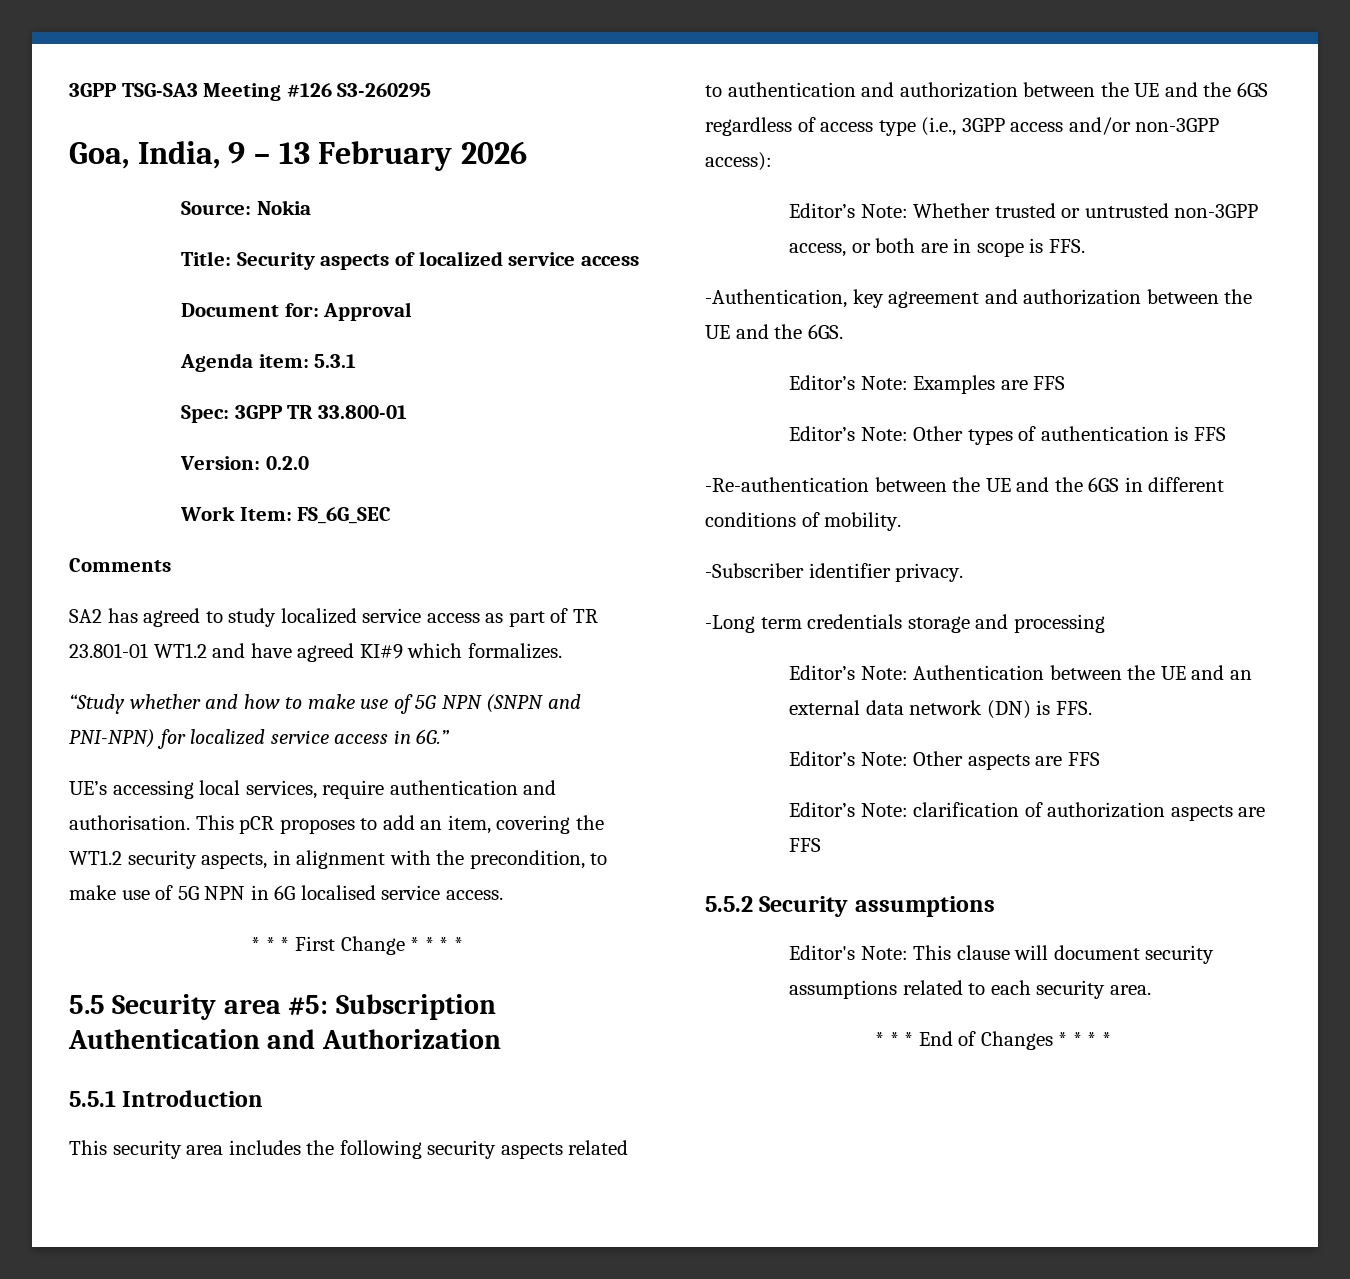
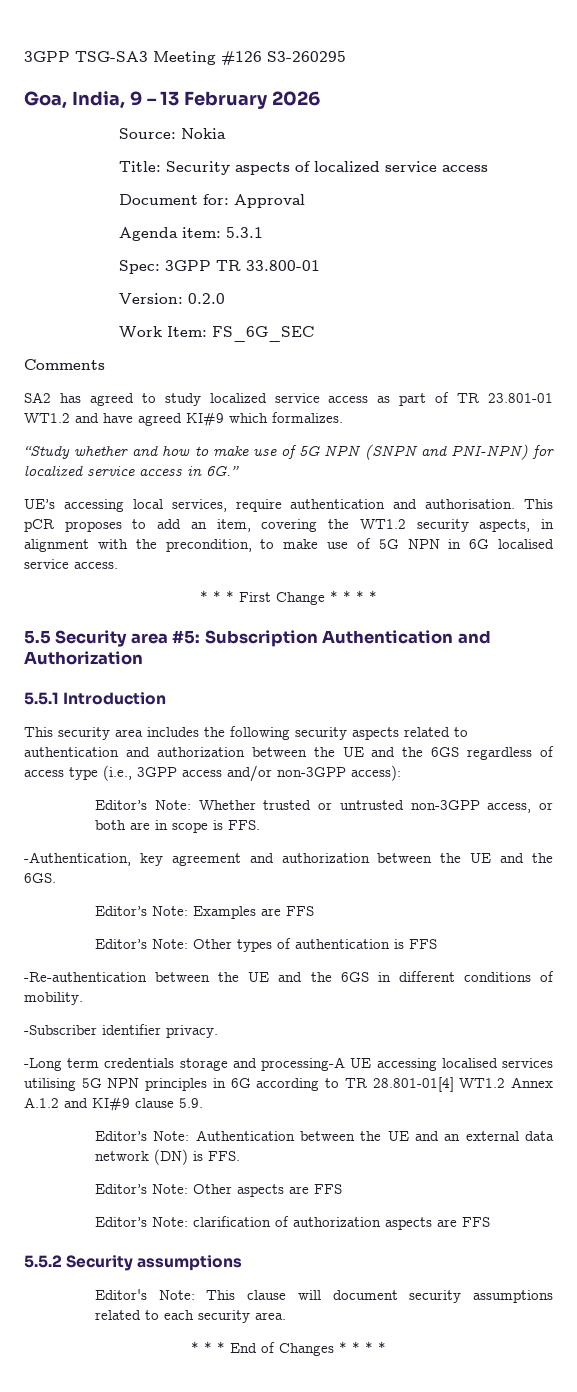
- -Long term credentials storage and processing
+ -Long term credentials storage and processing-A UE accessing localised services utilising 5G NPN principles in 6G according to TR 28.801-01[4] WT1.2 Annex A.1.2 and KI#9 clause 5.9.

